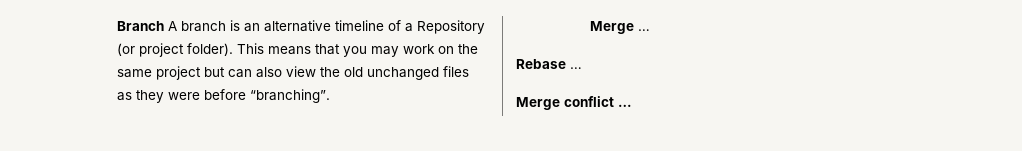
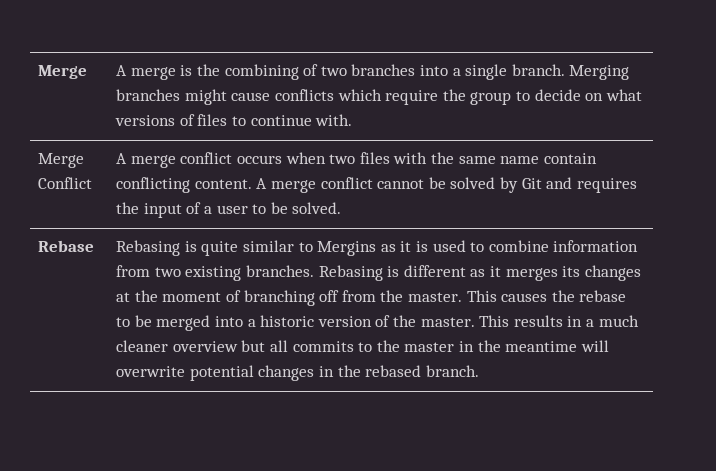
- Branch A branch is an alternative timeline of a Repository (or project folder). This means that you may work on the same project but can also view the old unchanged files as they were before “branching”.
- Merge …
- Rebase …
- Merge conflict …
+ Merge | A merge is the combining of two branches into a single branch. Merging branches might cause conflicts which require the group to decide on what versions of files to continue with.
+ Merge Conflict | A merge conflict occurs when two files with the same name contain conflicting content. A merge conflict cannot be solved by Git and requires the input of a user to be solved.
+ Rebase | Rebasing is quite similar to Mergins as it is used to combine information from two existing branches. Rebasing is different as it merges its changes at the moment of branching off from the master. This causes the rebase to be merged into a historic version of the master. This results in a much cleaner overview but all commits to the master in the meantime will overwrite potential changes in the rebased branch.

